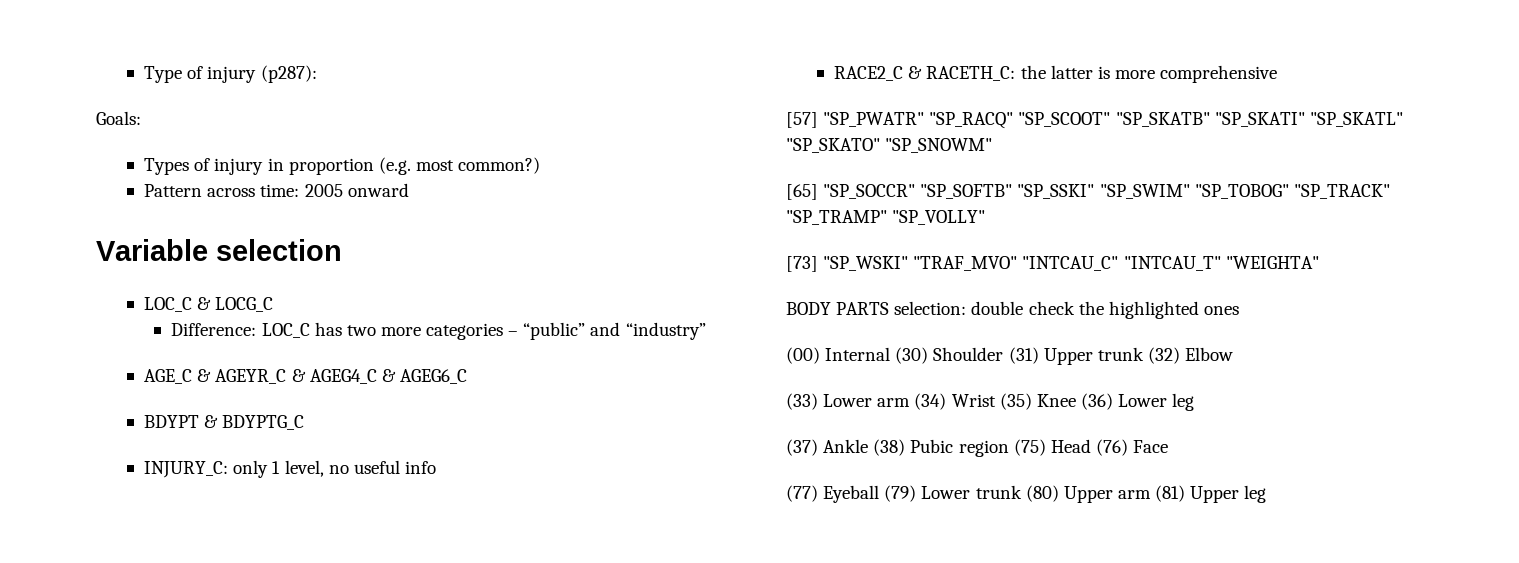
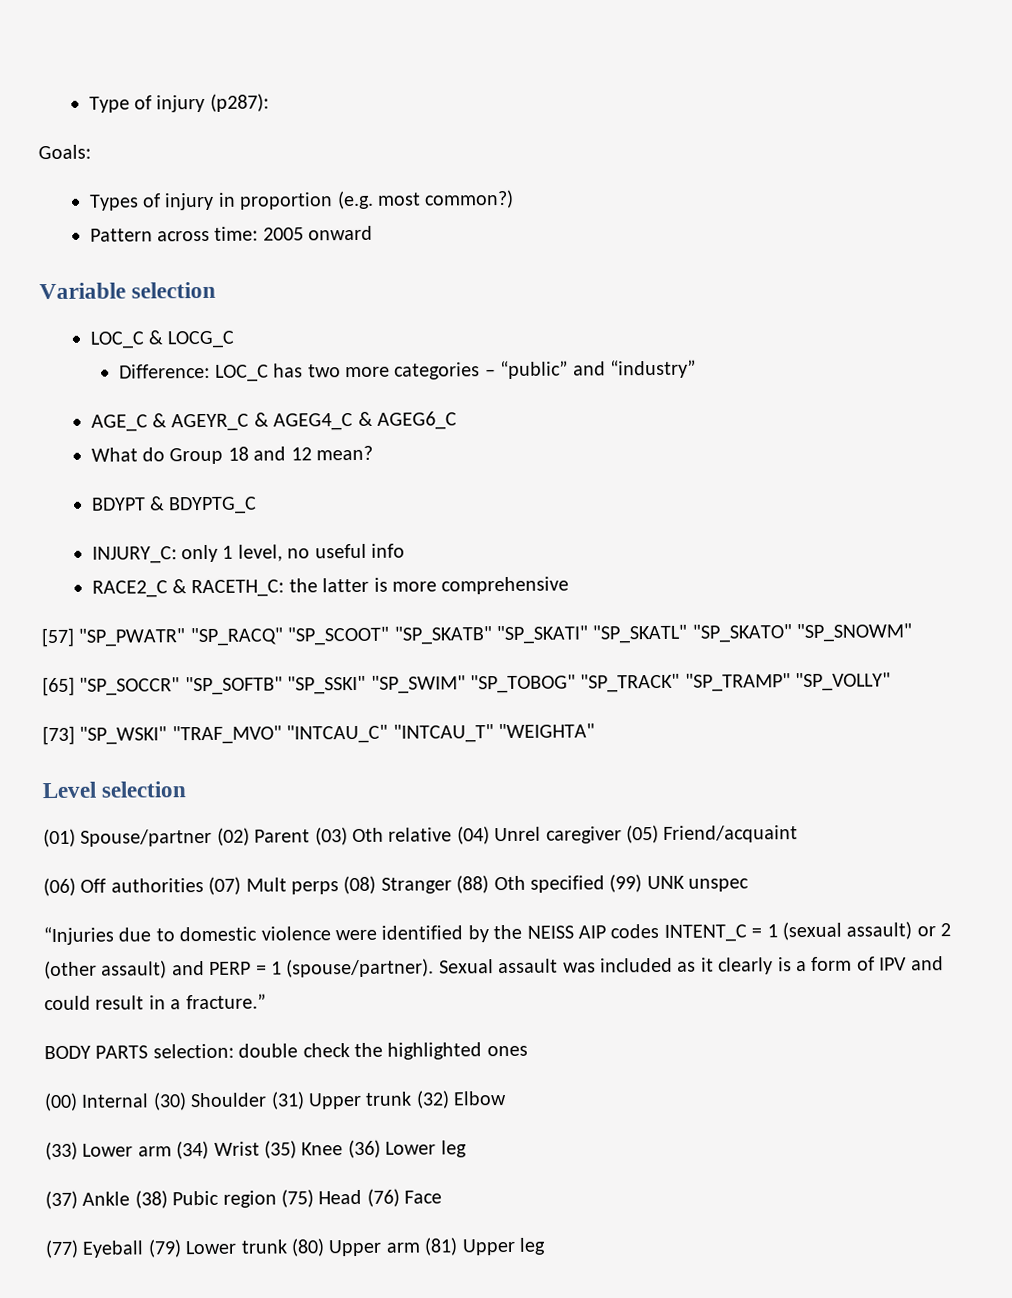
+ What do Group 18 and 12 mean?
+ Level selection
+ (01) Spouse/partner (02) Parent (03) Oth relative (04) Unrel caregiver (05) Friend/acquaint
+ (06) Off authorities (07) Mult perps (08) Stranger (88) Oth specified (99) UNK unspec
+ “Injuries due to domestic violence were identified by the NEISS AIP codes INTENT_C = 1 (sexual assault) or 2 (other assault) and PERP = 1 (spouse/partner). Sexual assault was included as it clearly is a form of IPV and could result in a fracture.”

